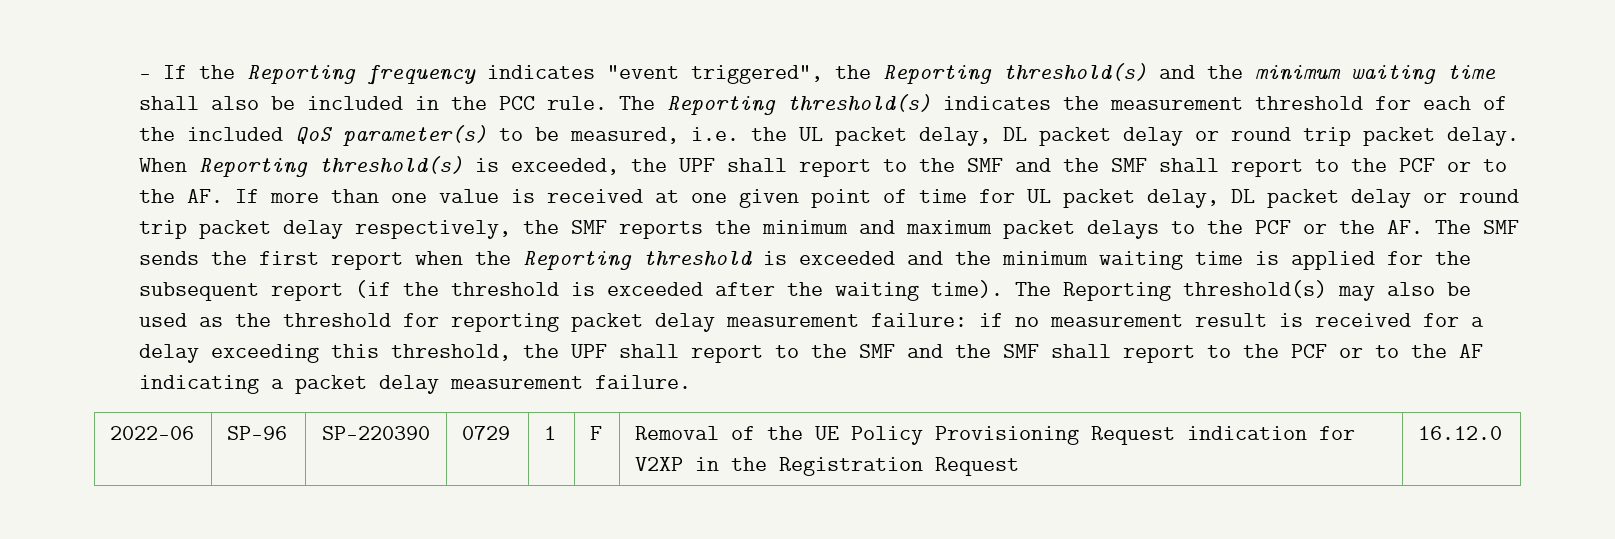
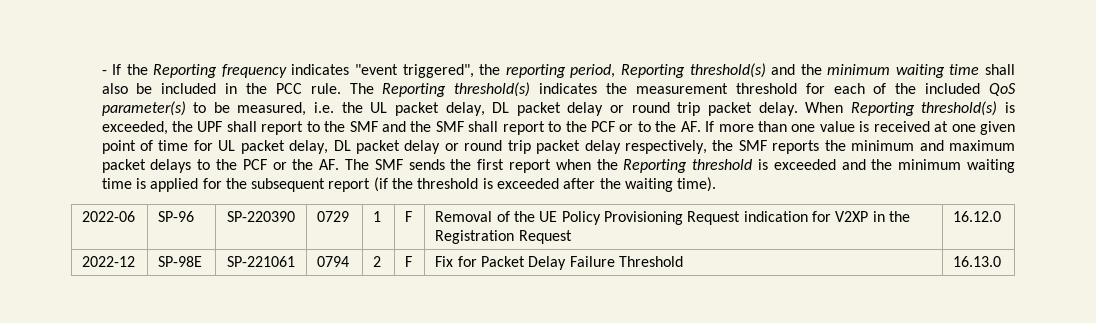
- - If the Reporting frequency indicates "event triggered", the Reporting threshold(s) and the minimum waiting time shall also be included in the PCC rule.
+ - If the Reporting frequency indicates "event triggered", the reporting period, Reporting threshold(s) and the minimum waiting time shall also be included in the PCC rule.
- The Reporting threshold(s) may also be used as the threshold for reporting packet delay measurement failure: if no measurement result is received for a delay exceeding this threshold, the UPF shall report to the SMF and the SMF shall report to the PCF or to the AF indicating a packet delay measurement failure.
+ 2022-12 | SP-98E | SP-221061 | 0794 | 2 | F | Fix for Packet Delay Failure Threshold | 16.13.0

